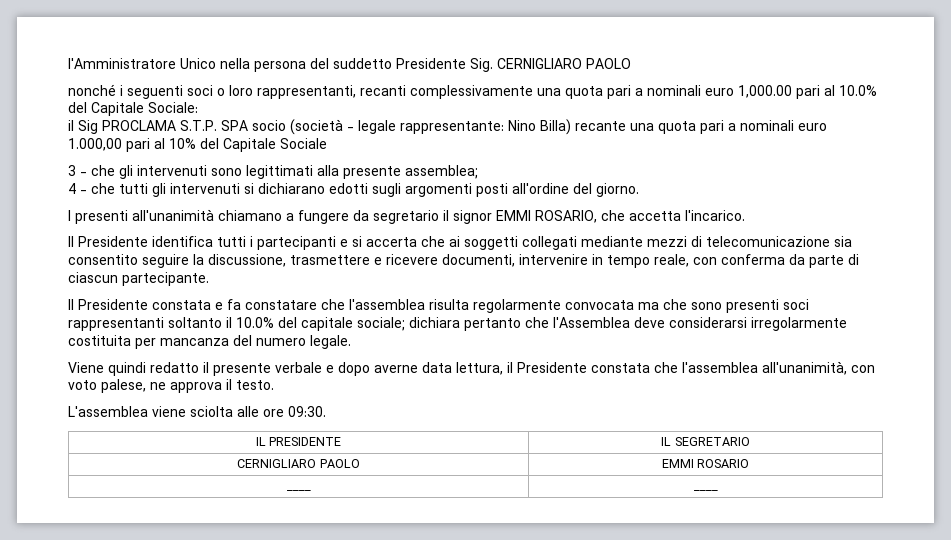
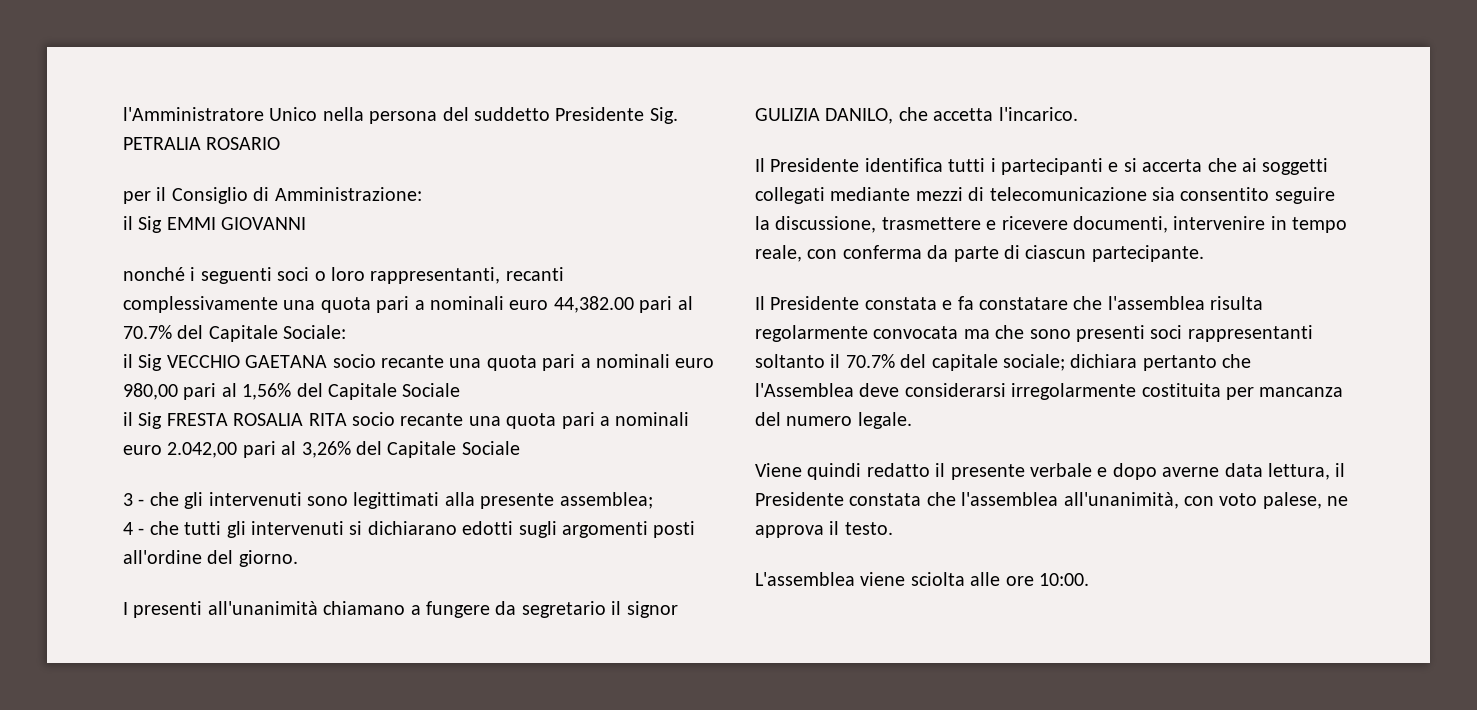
- l'Amministratore Unico nella persona del suddetto Presidente Sig. CERNIGLIARO PAOLO
+ l'Amministratore Unico nella persona del suddetto Presidente Sig. PETRALIA ROSARIO
+ per il Consiglio di Amministrazione:
+ il Sig EMMI GIOVANNI
- nonché i seguenti soci o loro rappresentanti, recanti complessivamente una quota pari a nominali euro 1,000.00 pari al 10.0% del Capitale Sociale:
+ nonché i seguenti soci o loro rappresentanti, recanti complessivamente una quota pari a nominali euro 44,382.00 pari al 70.7% del Capitale Sociale:
- il Sig PROCLAMA S.T.P. SPA socio (società - legale rappresentante: Nino Billa) recante una quota pari a nominali euro 1.000,00 pari al 10% del Capitale Sociale
+ il Sig VECCHIO GAETANA socio recante una quota pari a nominali euro 980,00 pari al 1,56% del Capitale Sociale
+ il Sig FRESTA ROSALIA RITA socio recante una quota pari a nominali euro 2.042,00 pari al 3,26% del Capitale Sociale
- I presenti all'unanimità chiamano a fungere da segretario il signor EMMI ROSARIO, che accetta l'incarico.
+ I presenti all'unanimità chiamano a fungere da segretario il signor GULIZIA DANILO, che accetta l'incarico.
- Il Presidente constata e fa constatare che l'assemblea risulta regolarmente convocata ma che sono presenti soci rappresentanti soltanto il 10.0% del capitale sociale; dichiara pertanto che l'Assemblea deve considerarsi irregolarmente costituita per mancanza del numero legale.
+ Il Presidente constata e fa constatare che l'assemblea risulta regolarmente convocata ma che sono presenti soci rappresentanti soltanto il 70.7% del capitale sociale; dichiara pertanto che l'Assemblea deve considerarsi irregolarmente costituita per mancanza del numero legale.
- L'assemblea viene sciolta alle ore 09:30.
- IL PRESIDENTE | IL SEGRETARIO
- CERNIGLIARO PAOLO | EMMI ROSARIO
- ____ | ____
+ L'assemblea viene sciolta alle ore 10:00.

